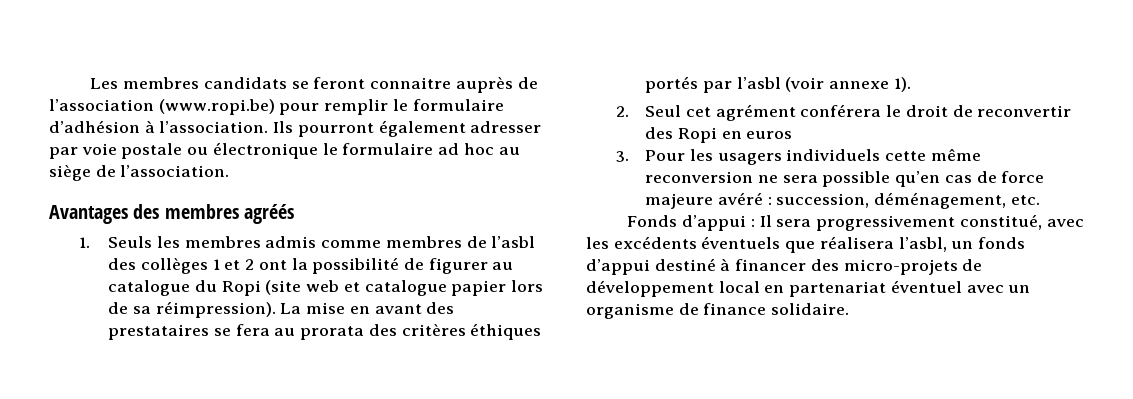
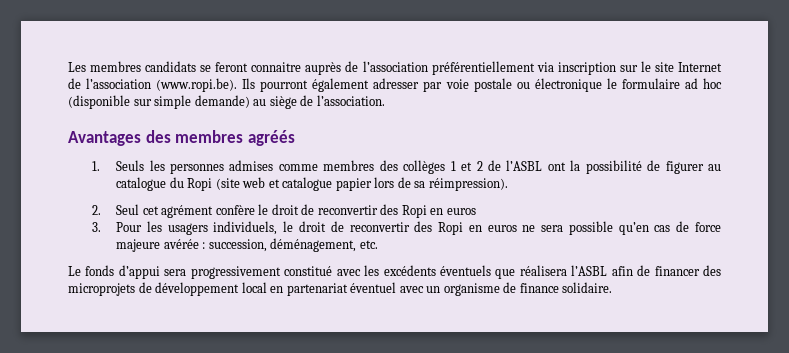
- Les membres candidats se feront connaitre auprès de l’association (www.ropi.be) pour remplir le formulaire d’adhésion à l’association. Ils pourront également adresser par voie postale ou électronique le formulaire ad hoc au siège de l’association.
+ Les membres candidats se feront connaitre auprès de l’association préférentiellement via inscription sur le site Internet de l’association (www.ropi.be). Ils pourront également adresser par voie postale ou électronique le formulaire ad hoc (disponible sur simple demande) au siège de l’association.
- 1. Seuls les membres admis comme membres de l’asbl des collèges 1 et 2 ont la possibilité de figurer au catalogue du Ropi (site web et catalogue papier lors de sa réimpression). La mise en avant des prestataires se fera au prorata des critères éthiques portés par l’asbl (voir annexe 1).
+ 1. Seuls les personnes admises comme membres des collèges 1 et 2 de l’ASBL ont la possibilité de figurer au catalogue du Ropi (site web et catalogue papier lors de sa réimpression).
- 2. Seul cet agrément conférera le droit de reconvertir des Ropi en euros
+ 2. Seul cet agrément confère le droit de reconvertir des Ropi en euros
- 3. Pour les usagers individuels cette même reconversion ne sera possible qu’en cas de force majeure avéré : succession, déménagement, etc.
+ 3. Pour les usagers individuels, le droit de reconvertir des Ropi en euros ne sera possible qu’en cas de force majeure avérée : succession, déménagement, etc.
- Fonds d’appui : Il sera progressivement constitué, avec les excédents éventuels que réalisera l’asbl, un fonds d’appui destiné à financer des micro-projets de développement local en partenariat éventuel avec un organisme de finance solidaire.
+ Le fonds d’appui sera progressivement constitué avec les excédents éventuels que réalisera l’ASBL afin de financer des microprojets de développement local en partenariat éventuel avec un organisme de finance solidaire.

